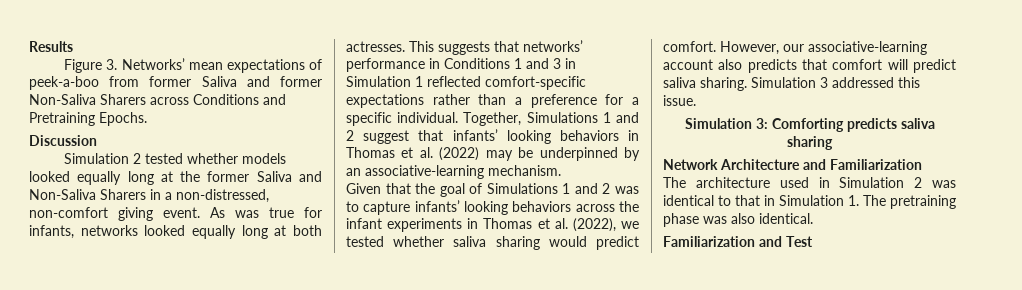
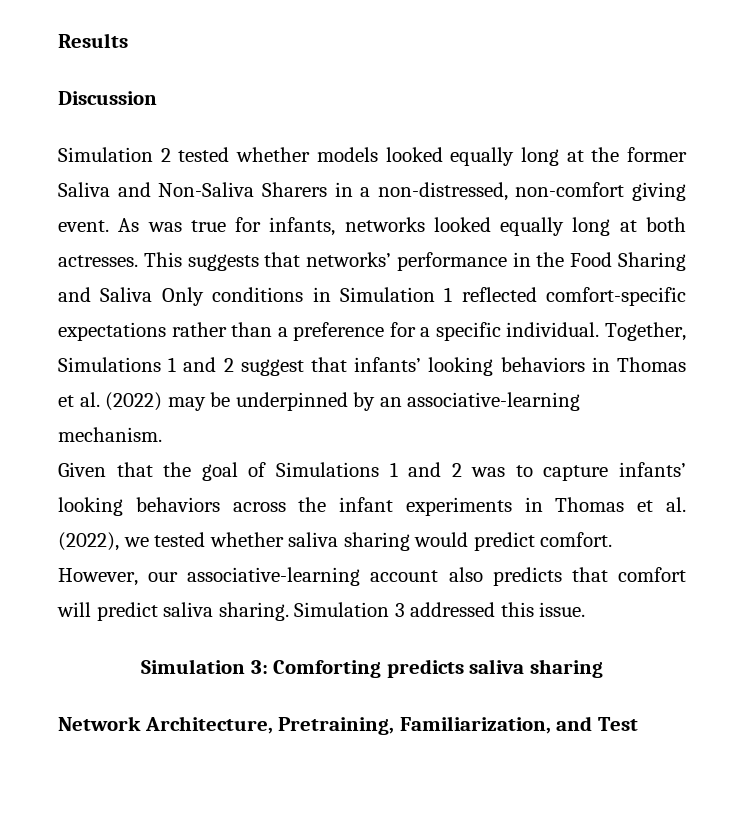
- Figure 3. Networks’ mean expectations of peek-a-boo from former Saliva and former Non-Saliva Sharers across Conditions and Pretraining Epochs.
- This suggests that networks’ performance in Conditions 1 and 3 in Simulation 1 reflected comfort-specific expectations rather than a preference for a specific individual.
+ This suggests that networks’ performance in the Food Sharing and Saliva Only conditions in Simulation 1 reflected comfort-specific expectations rather than a preference for a specific individual.
- Network Architecture and Familiarization
- The architecture used in Simulation 2 was identical to that in Simulation 1. The pretraining phase was also identical.
- Familiarization and Test
+ Network Architecture, Pretraining, Familiarization, and Test

